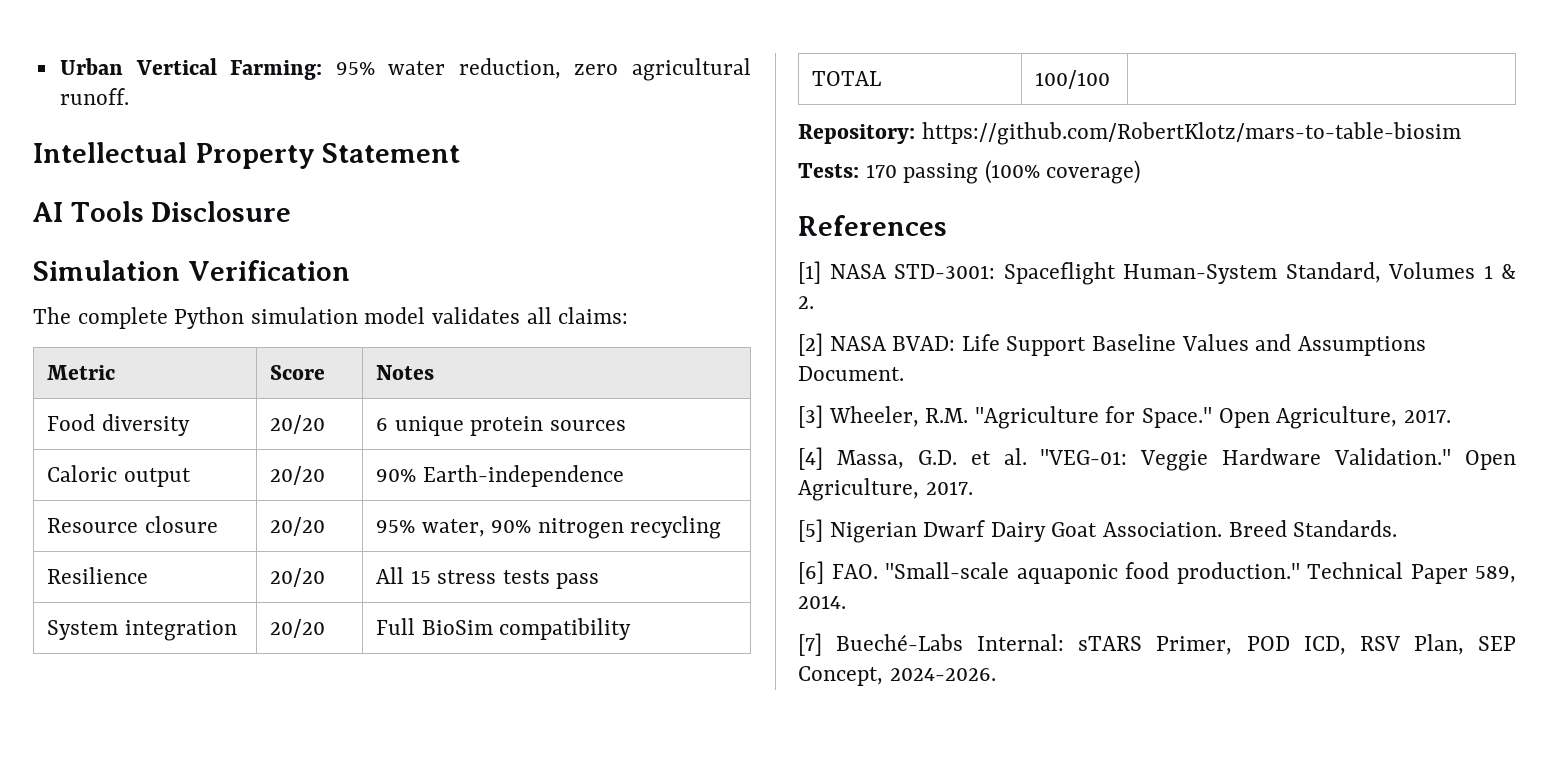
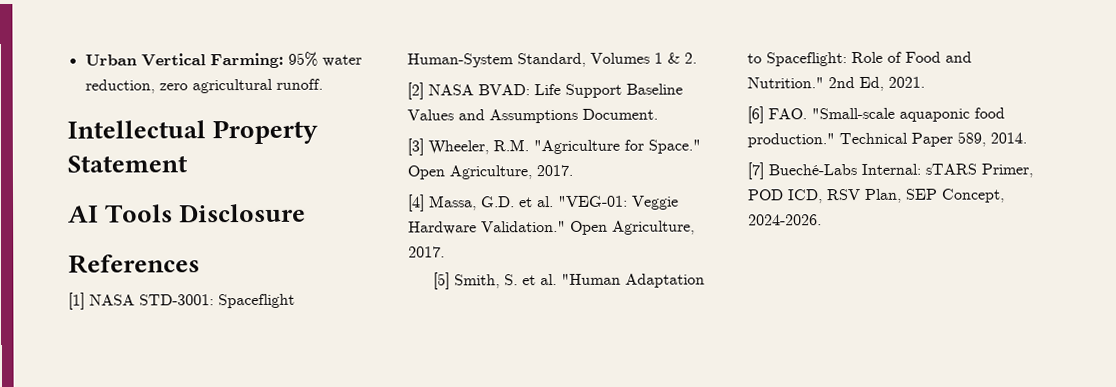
- Simulation Verification
- The complete Python simulation model validates all claims:
- Metric | Score | Notes
- Food diversity | 20/20 | 6 unique protein sources
- Caloric output | 20/20 | 90% Earth-independence
- Resource closure | 20/20 | 95% water, 90% nitrogen recycling
- Resilience | 20/20 | All 15 stress tests pass
- System integration | 20/20 | Full BioSim compatibility
- TOTAL | 100/100 |
- Repository: https://github.com/RobertKlotz/mars-to-table-biosim
- Tests: 170 passing (100% coverage)
- [5] Nigerian Dwarf Dairy Goat Association. Breed Standards.
+ [5] Smith, S. et al. "Human Adaptation to Spaceflight: Role of Food and Nutrition." 2nd Ed, 2021.

